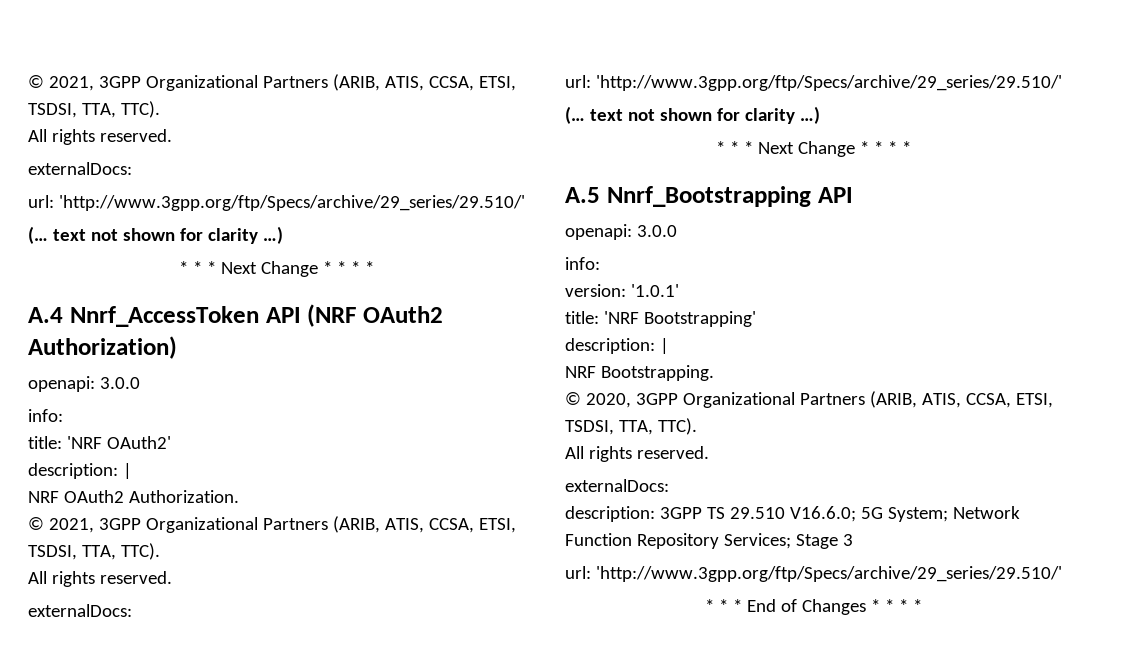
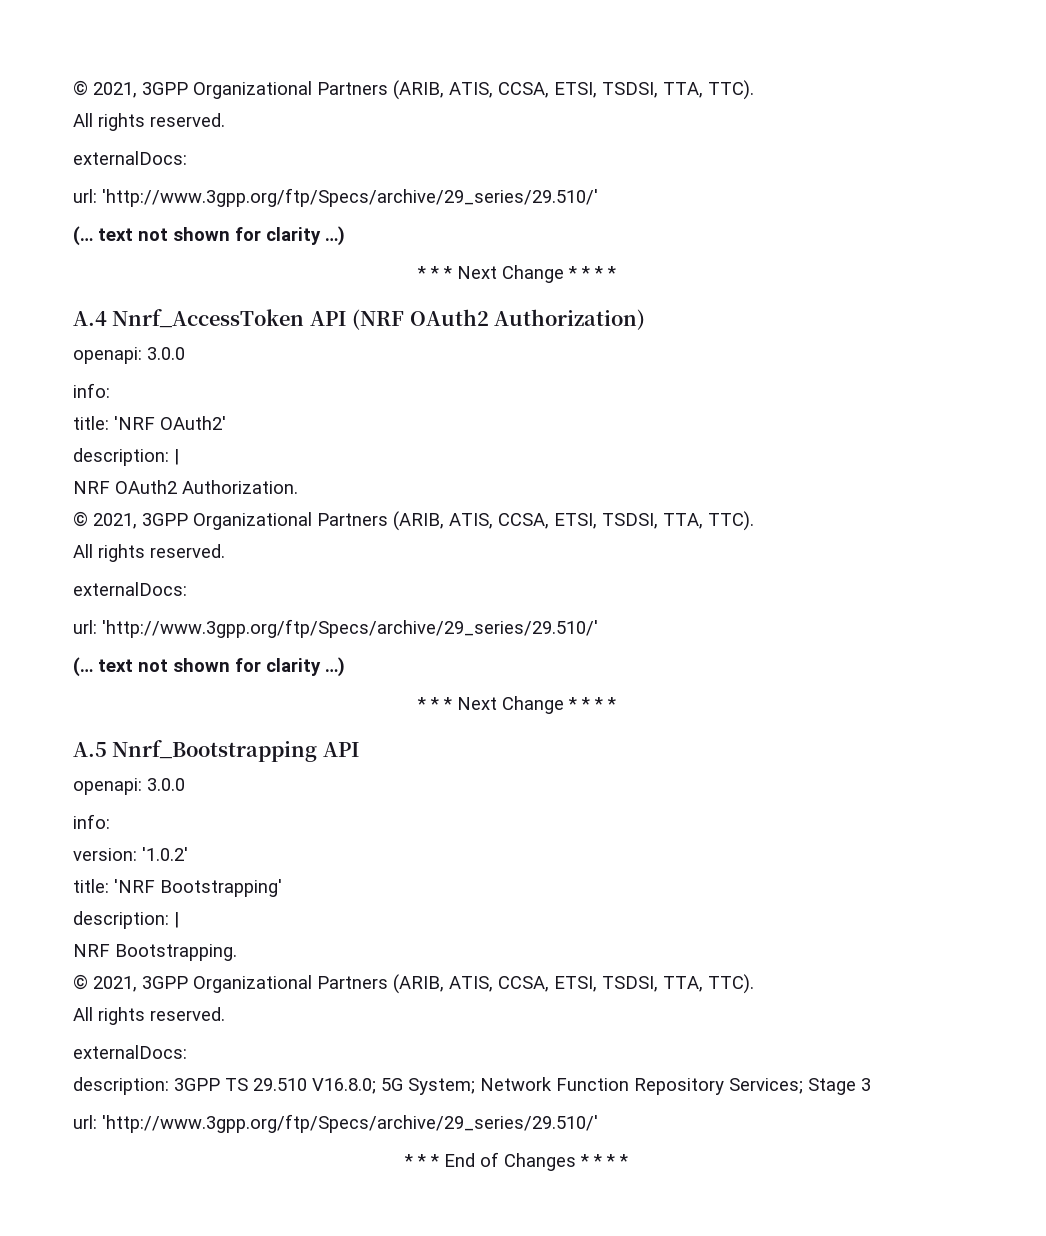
- version: '1.0.1'
+ version: '1.0.2'
  NRF Bootstrapping.
- © 2020, 3GPP Organizational Partners (ARIB, ATIS, CCSA, ETSI, TSDSI, TTA, TTC).
+ © 2021, 3GPP Organizational Partners (ARIB, ATIS, CCSA, ETSI, TSDSI, TTA, TTC).
- description: 3GPP TS 29.510 V16.6.0; 5G System; Network Function Repository Services; Stage 3
+ description: 3GPP TS 29.510 V16.8.0; 5G System; Network Function Repository Services; Stage 3

